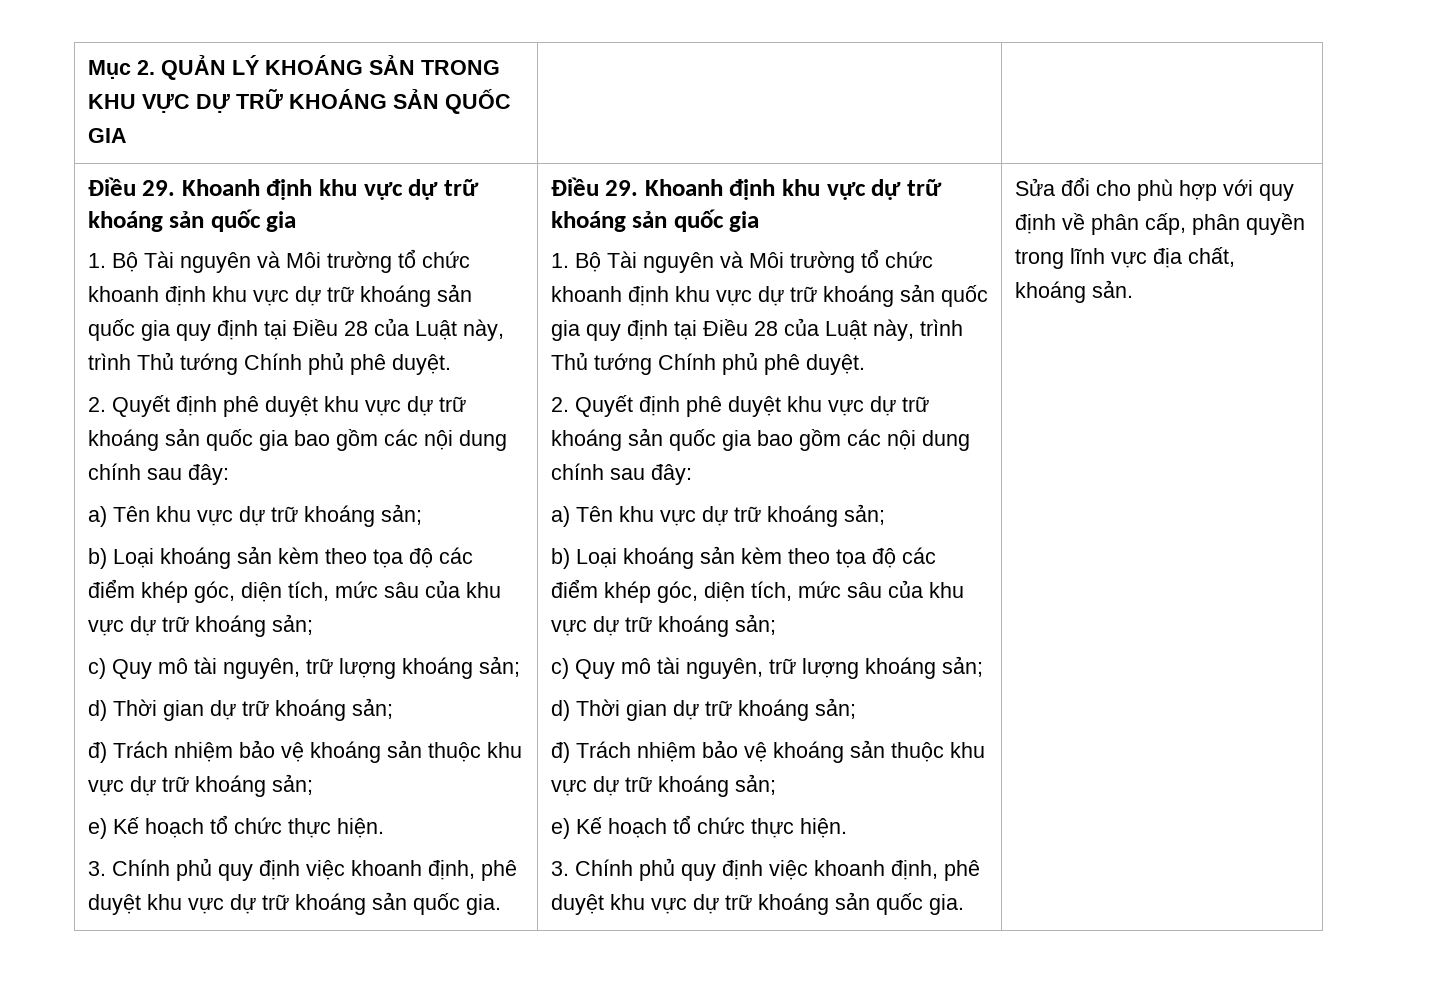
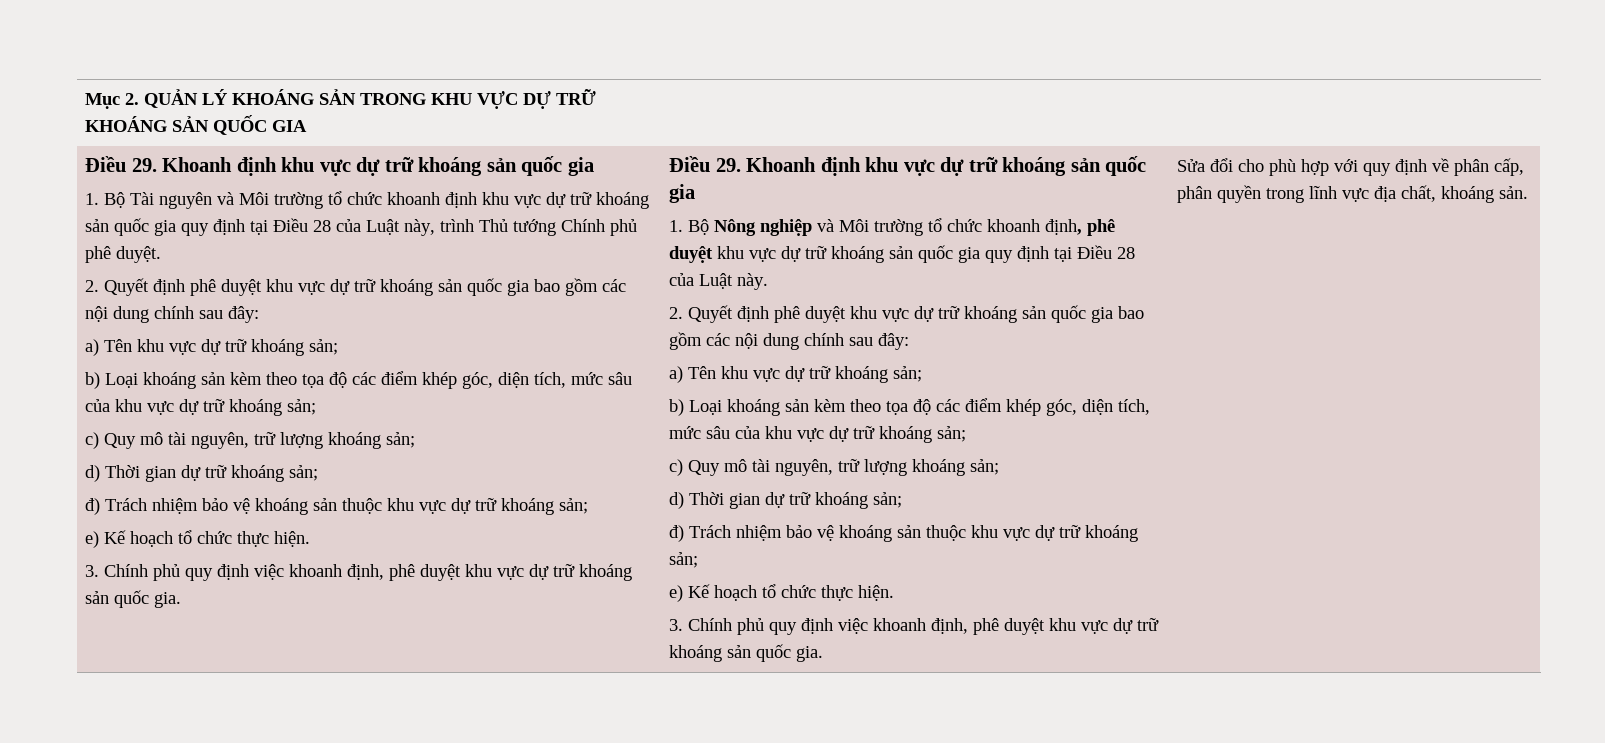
  3. Chính phủ quy định việc khoanh định, phê duyệt khu vực dự trữ khoáng sản quốc gia. | Điều 29. Khoanh định khu vực dự trữ khoáng sản quốc gia
- 1. Bộ Tài nguyên và Môi trường tổ chức khoanh định khu vực dự trữ khoáng sản quốc gia quy định tại Điều 28 của Luật này, trình Thủ tướng Chính phủ phê duyệt.
+ 1. Bộ Nông nghiệp và Môi trường tổ chức khoanh định, phê duyệt khu vực dự trữ khoáng sản quốc gia quy định tại Điều 28 của Luật này.

